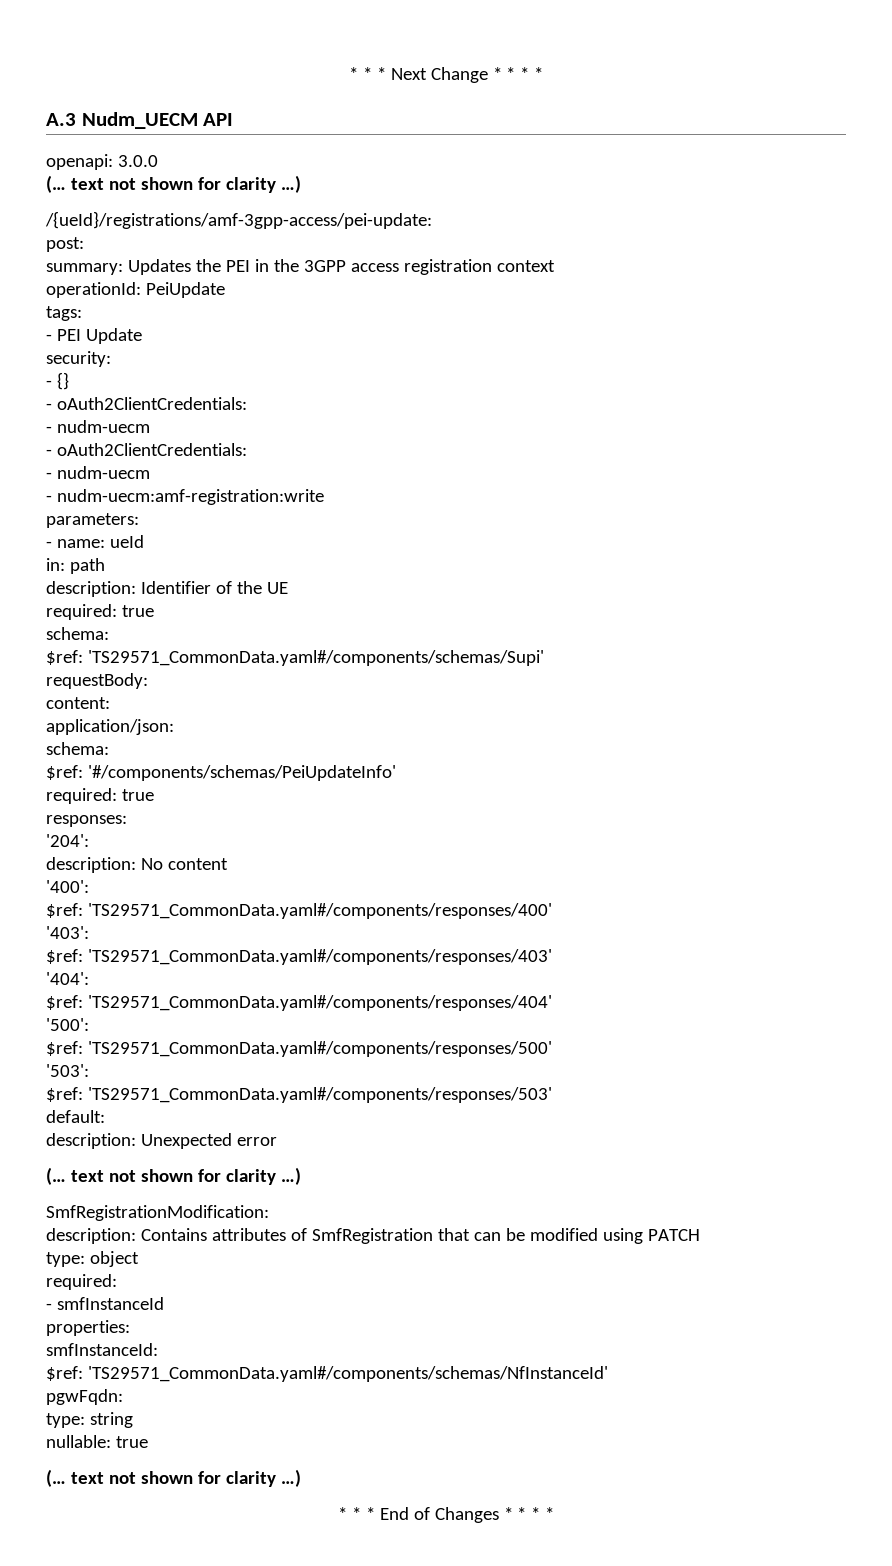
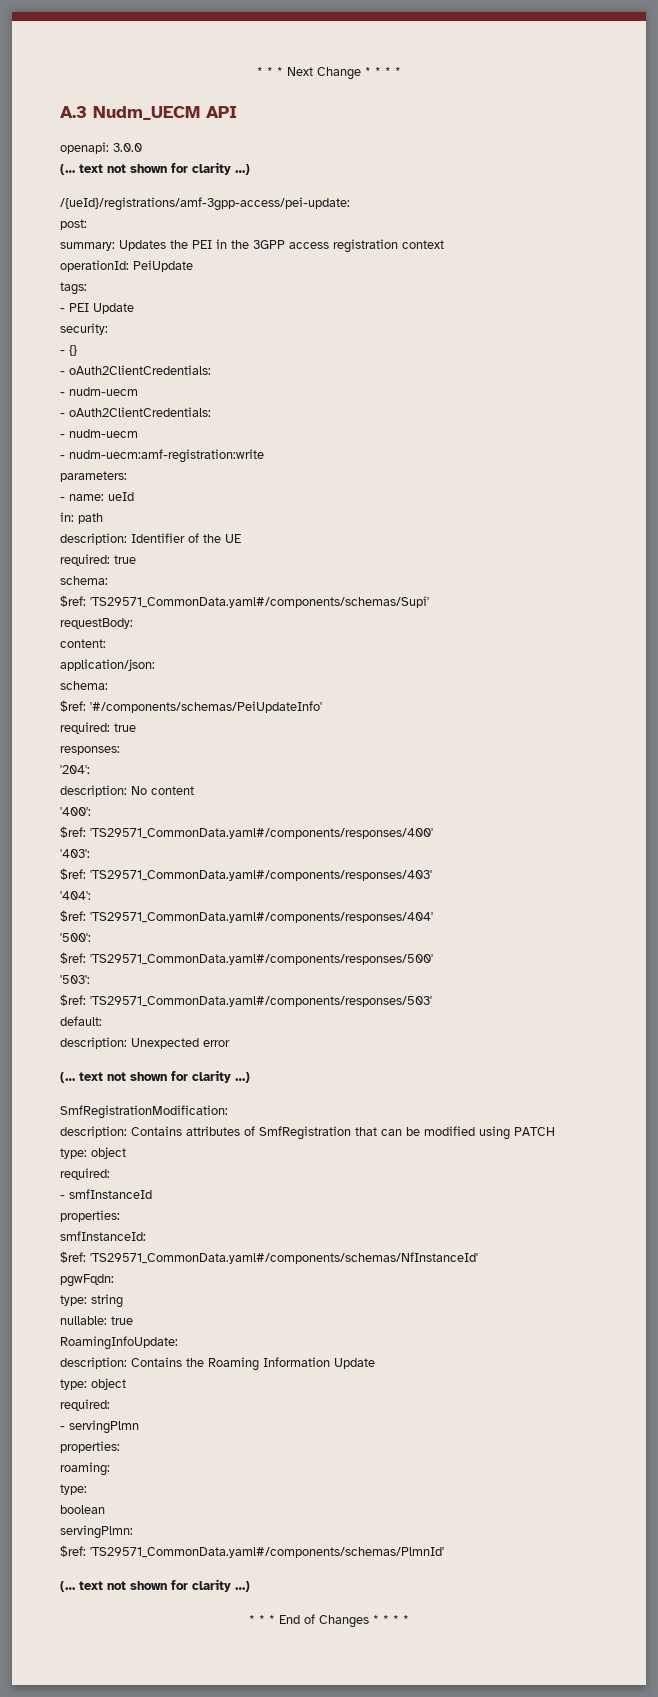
+ RoamingInfoUpdate:
+ description: Contains the Roaming Information Update
+ type: object
+ required:
+ - servingPlmn
+ properties:
+ roaming:
+ type:
+ boolean
+ servingPlmn:
+ $ref: 'TS29571_CommonData.yaml#/components/schemas/PlmnId'

